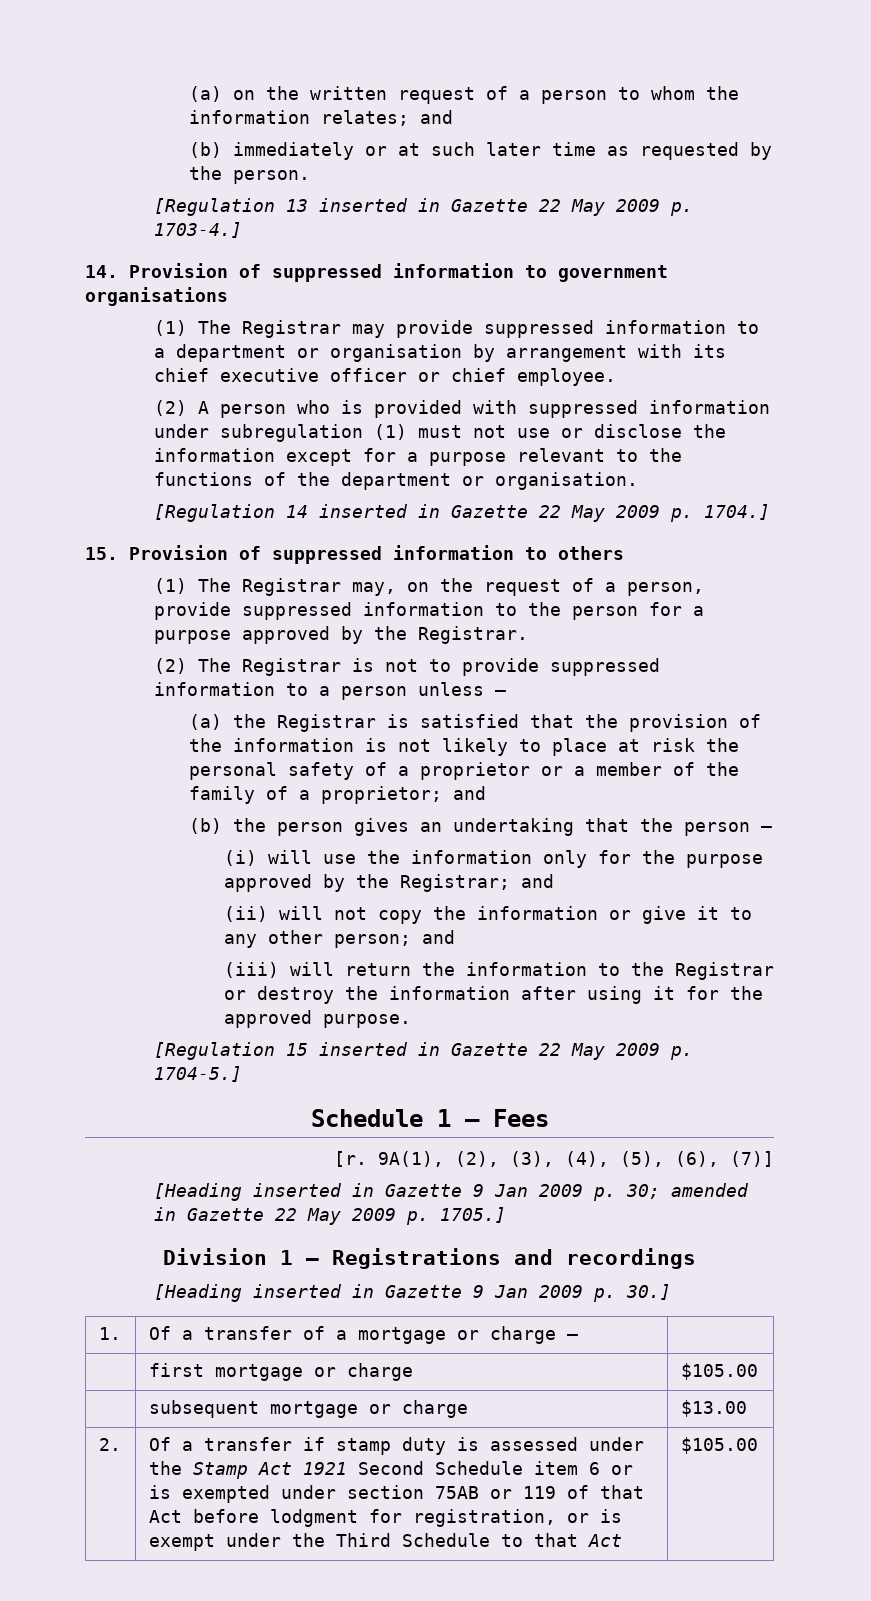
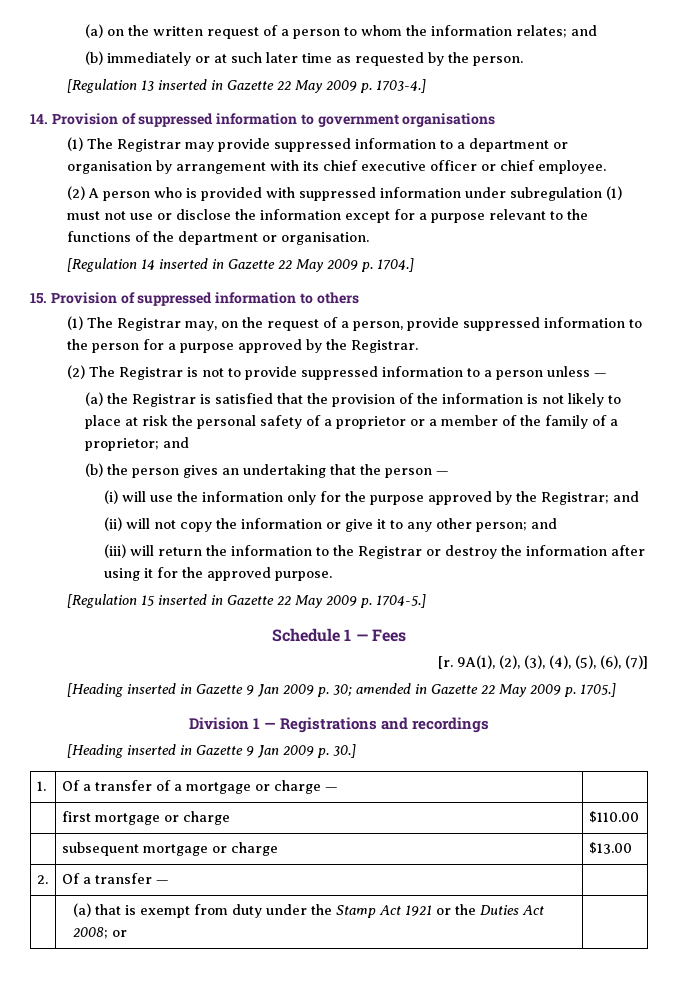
- | first mortgage or charge | $105.00
+ | first mortgage or charge | $110.00
- Of a transfer if stamp duty is assessed under the Stamp Act 1921 Second Schedule item 6 or is exempted under section 75AB or 119 of that Act before lodgment for registration, or is exempt under the Third Schedule to that Act | $105.00
+ Of a transfer — |
+ | (a) that is exempt from duty under the Stamp Act 1921 or the Duties Act 2008; or |

